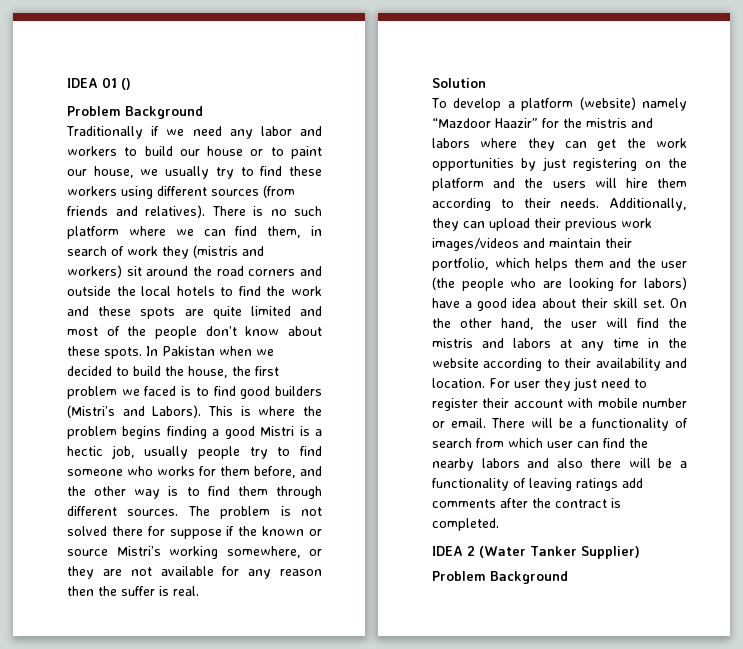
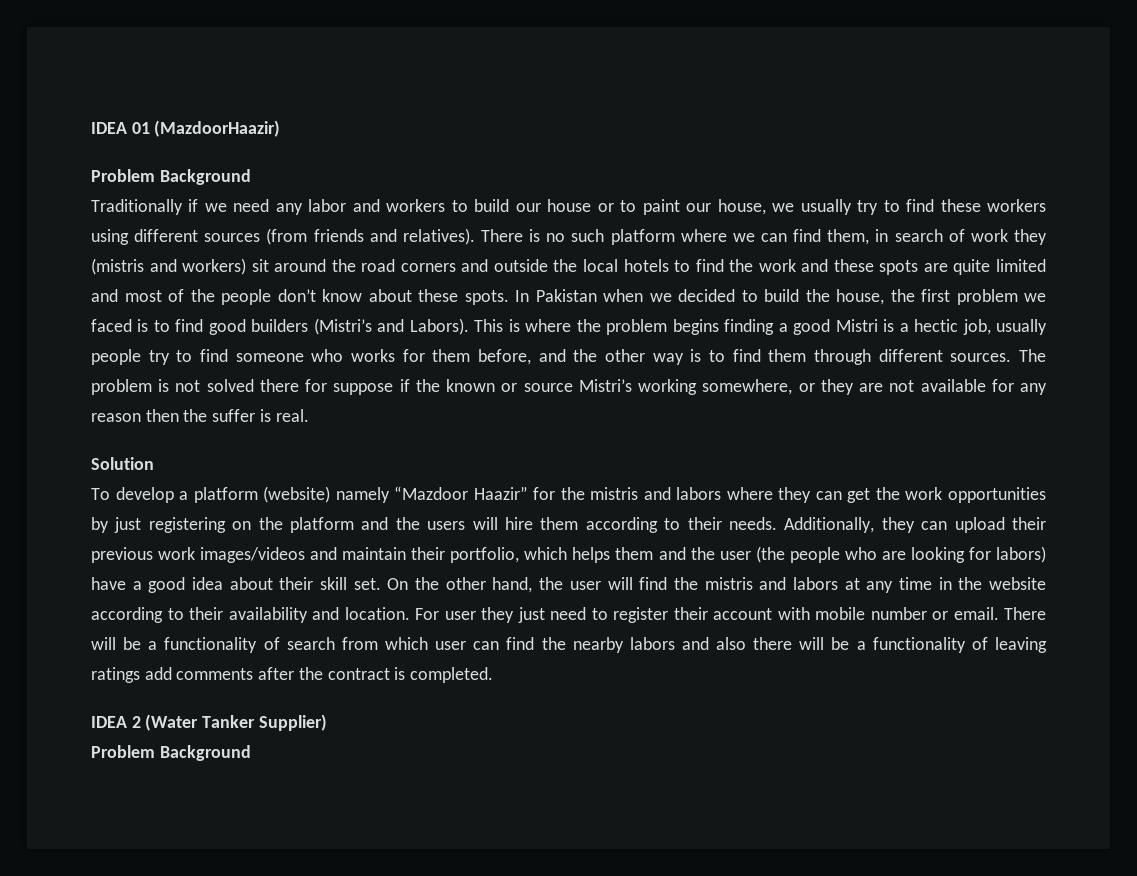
- IDEA 01 ()
+ IDEA 01 (MazdoorHaazir)

